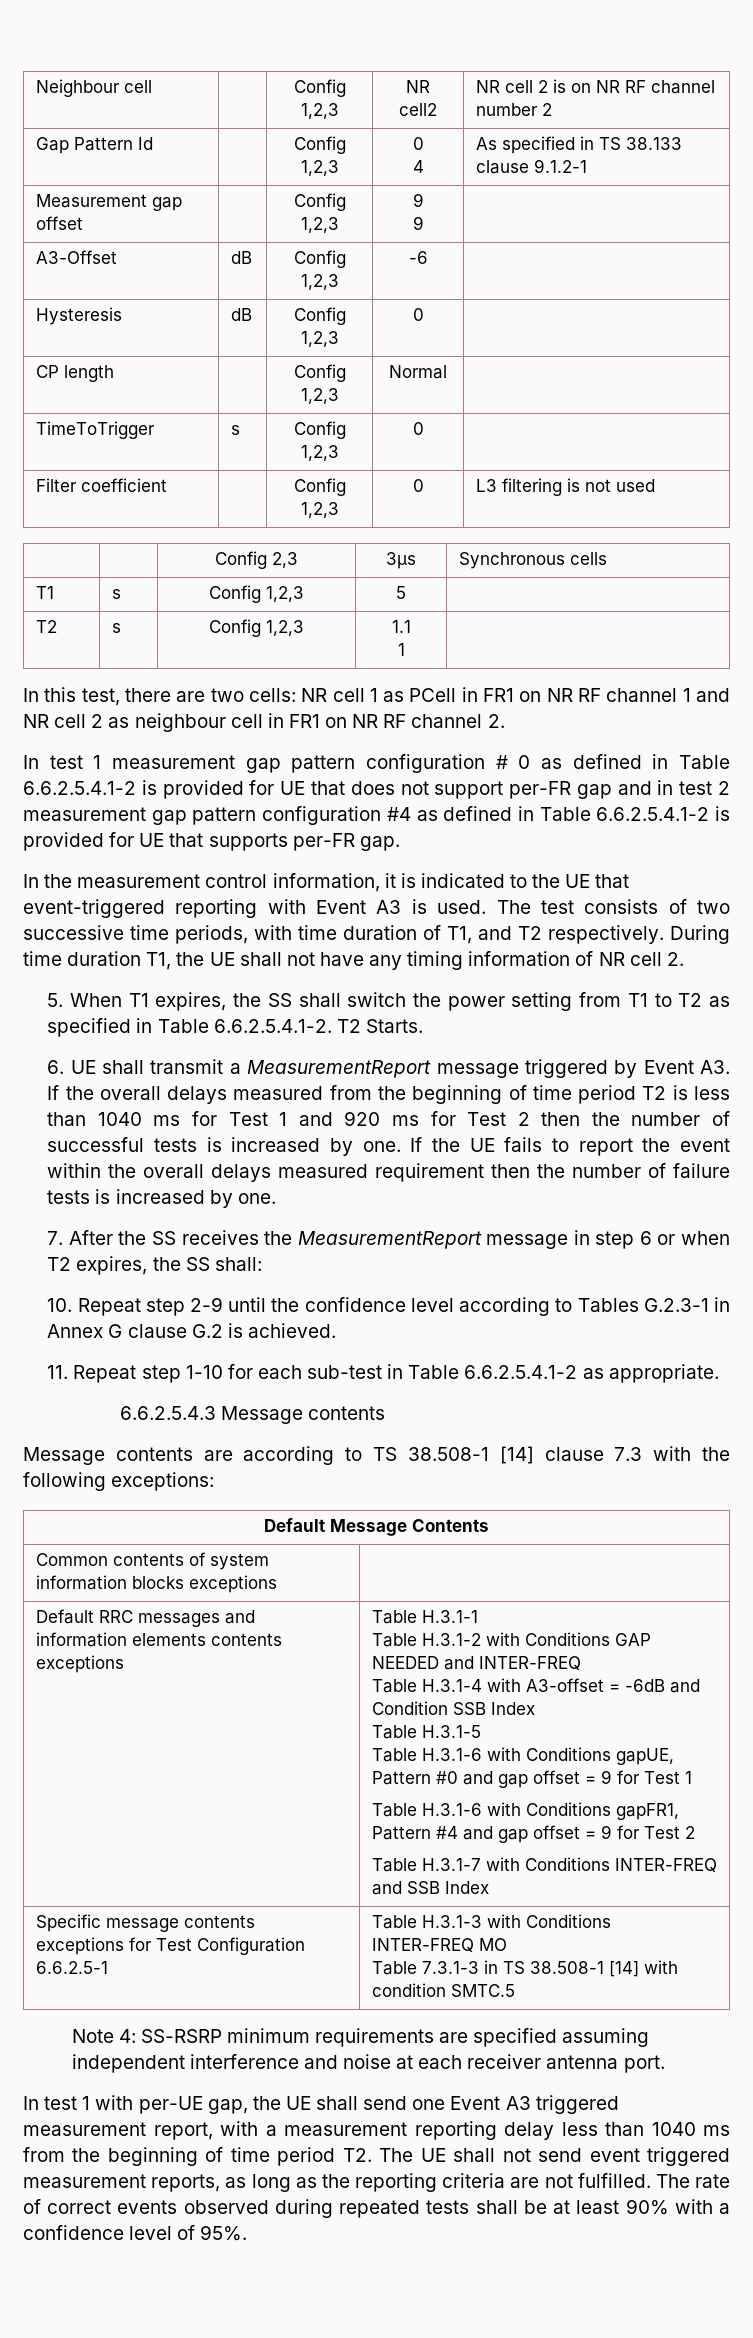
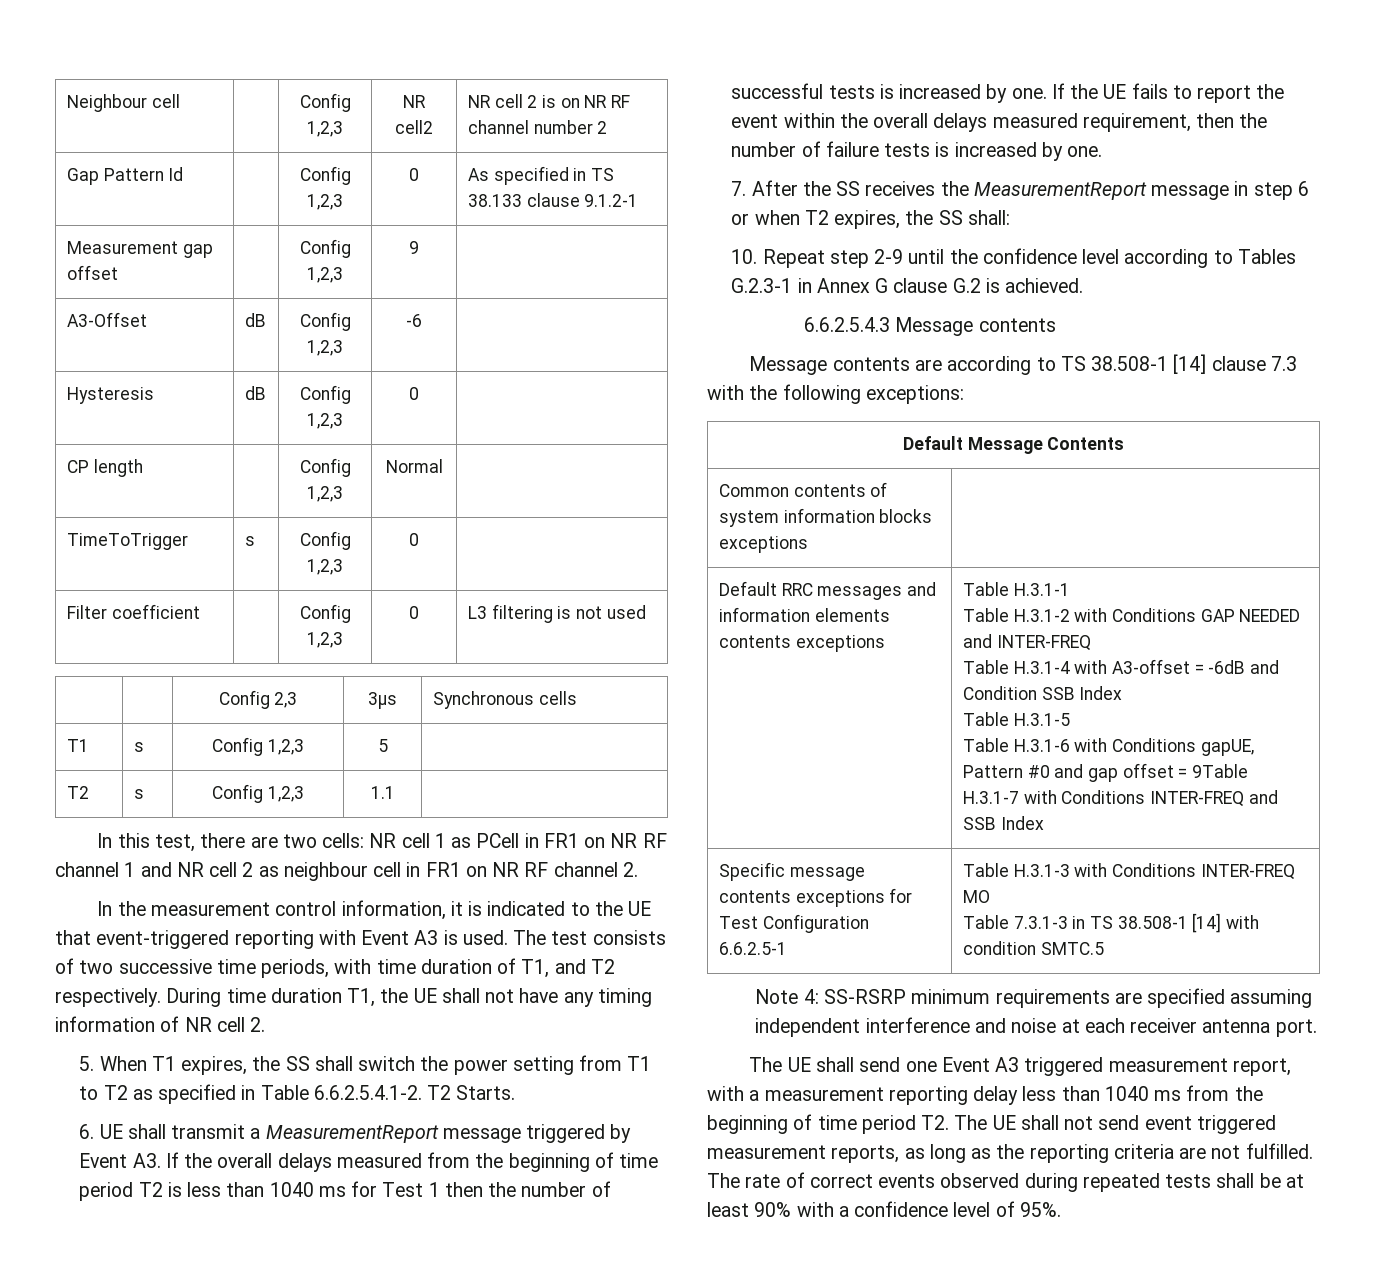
- Gap Pattern Id | | Config 1,2,3 | 0
- 4 | As specified in TS 38.133 clause 9.1.2-1
+ Gap Pattern Id | | Config 1,2,3 | 0 | As specified in TS 38.133 clause 9.1.2-1
- Measurement gap offset | | Config 1,2,3 | 9
- 9 |
+ Measurement gap offset | | Config 1,2,3 | 9 |
- T2 | s | Config 1,2,3 | 1.1
- 1 |
+ T2 | s | Config 1,2,3 | 1.1 |
- In test 1 measurement gap pattern configuration # 0 as defined in Table 6.6.2.5.4.1-2 is provided for UE that does not support per-FR gap and in test 2 measurement gap pattern configuration #4 as defined in Table 6.6.2.5.4.1-2 is provided for UE that supports per-FR gap.
- 6. UE shall transmit a MeasurementReport message triggered by Event A3. If the overall delays measured from the beginning of time period T2 is less than 1040 ms for Test 1 and 920 ms for Test 2 then the number of successful tests is increased by one.
+ 6. UE shall transmit a MeasurementReport message triggered by Event A3. If the overall delays measured from the beginning of time period T2 is less than 1040 ms for Test 1 then the number of successful tests is increased by one.
- If the UE fails to report the event within the overall delays measured requirement then the number of failure tests is increased by one.
+ If the UE fails to report the event within the overall delays measured requirement, then the number of failure tests is increased by one.
- 11. Repeat step 1-10 for each sub-test in Table 6.6.2.5.4.1-2 as appropriate.
- Table H.3.1-6 with Conditions gapUE, Pattern #0 and gap offset = 9 for Test 1
- Table H.3.1-6 with Conditions gapFR1, Pattern #4 and gap offset = 9 for Test 2
- Table H.3.1-7 with Conditions INTER-FREQ and SSB Index
+ Table H.3.1-6 with Conditions gapUE, Pattern #0 and gap offset = 9Table H.3.1-7 with Conditions INTER-FREQ and SSB Index
- In test 1 with per-UE gap, the UE shall send one Event A3 triggered measurement report, with a measurement reporting delay less than 1040 ms from the beginning of time period T2. The UE shall not send event triggered measurement reports, as long as the reporting criteria are not fulfilled.
+ The UE shall send one Event A3 triggered measurement report, with a measurement reporting delay less than 1040 ms from the beginning of time period T2. The UE shall not send event triggered measurement reports, as long as the reporting criteria are not fulfilled.

